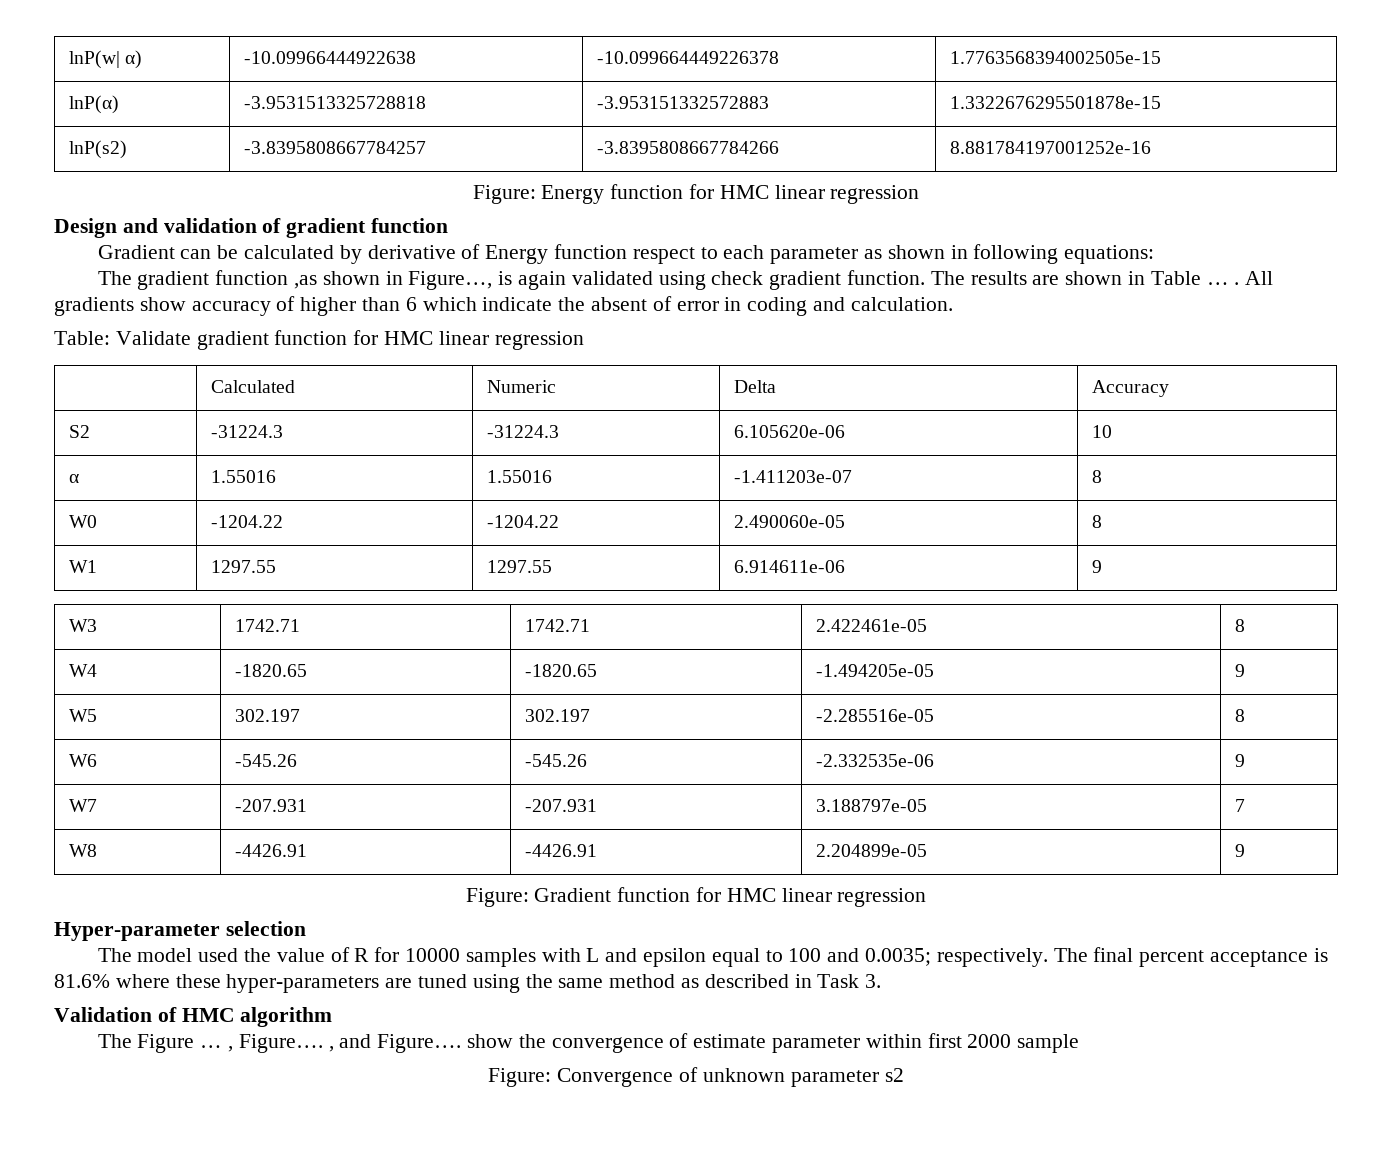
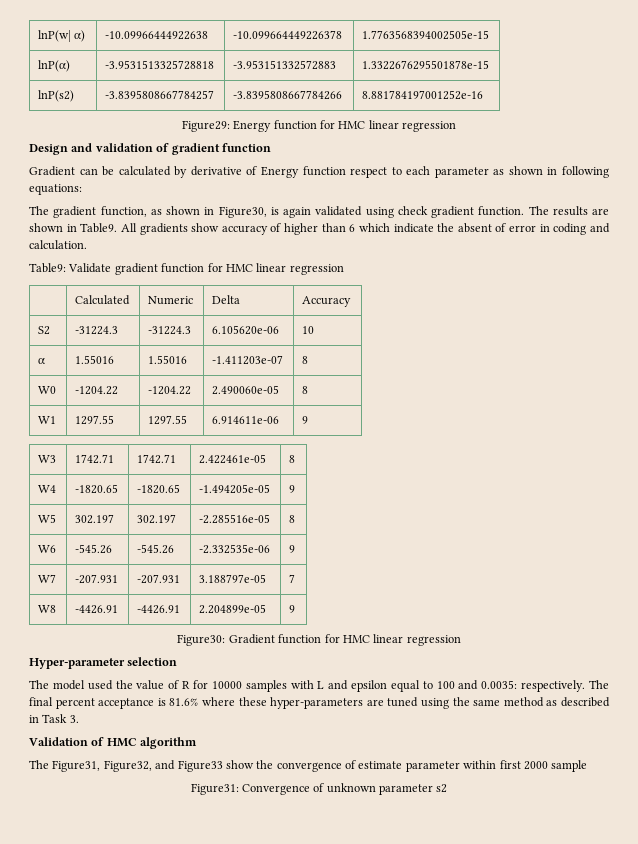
- Figure: Energy function for HMC linear regression
+ Figure29: Energy function for HMC linear regression
- The gradient function ,as shown in Figure…, is again validated using check gradient function.
+ The gradient function, as shown in Figure30, is again validated using check gradient function.
- The results are shown in Table … .
+ The results are shown in Table9.
- Table: Validate gradient function for HMC linear regression
+ Table9: Validate gradient function for HMC linear regression
- Figure: Gradient function for HMC linear regression
+ Figure30: Gradient function for HMC linear regression
- The model used the value of R for 10000 samples with L and epsilon equal to 100 and 0.0035; respectively.
+ The model used the value of R for 10000 samples with L and epsilon equal to 100 and 0.0035: respectively.
- The Figure … , Figure…. , and Figure…. show the convergence of estimate parameter within first 2000 sample
+ The Figure31, Figure32, and Figure33 show the convergence of estimate parameter within first 2000 sample
- Figure: Convergence of unknown parameter s2
+ Figure31: Convergence of unknown parameter s2

